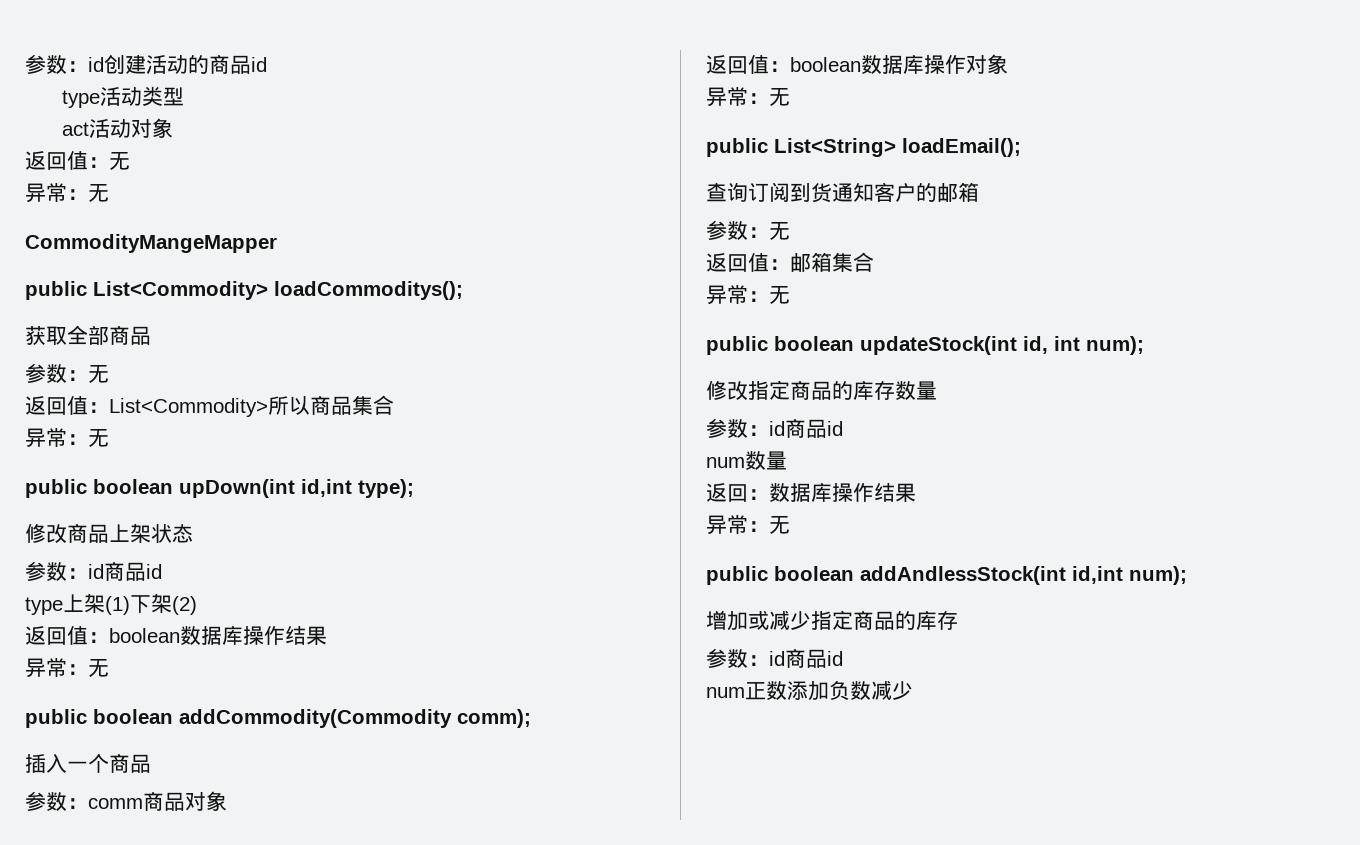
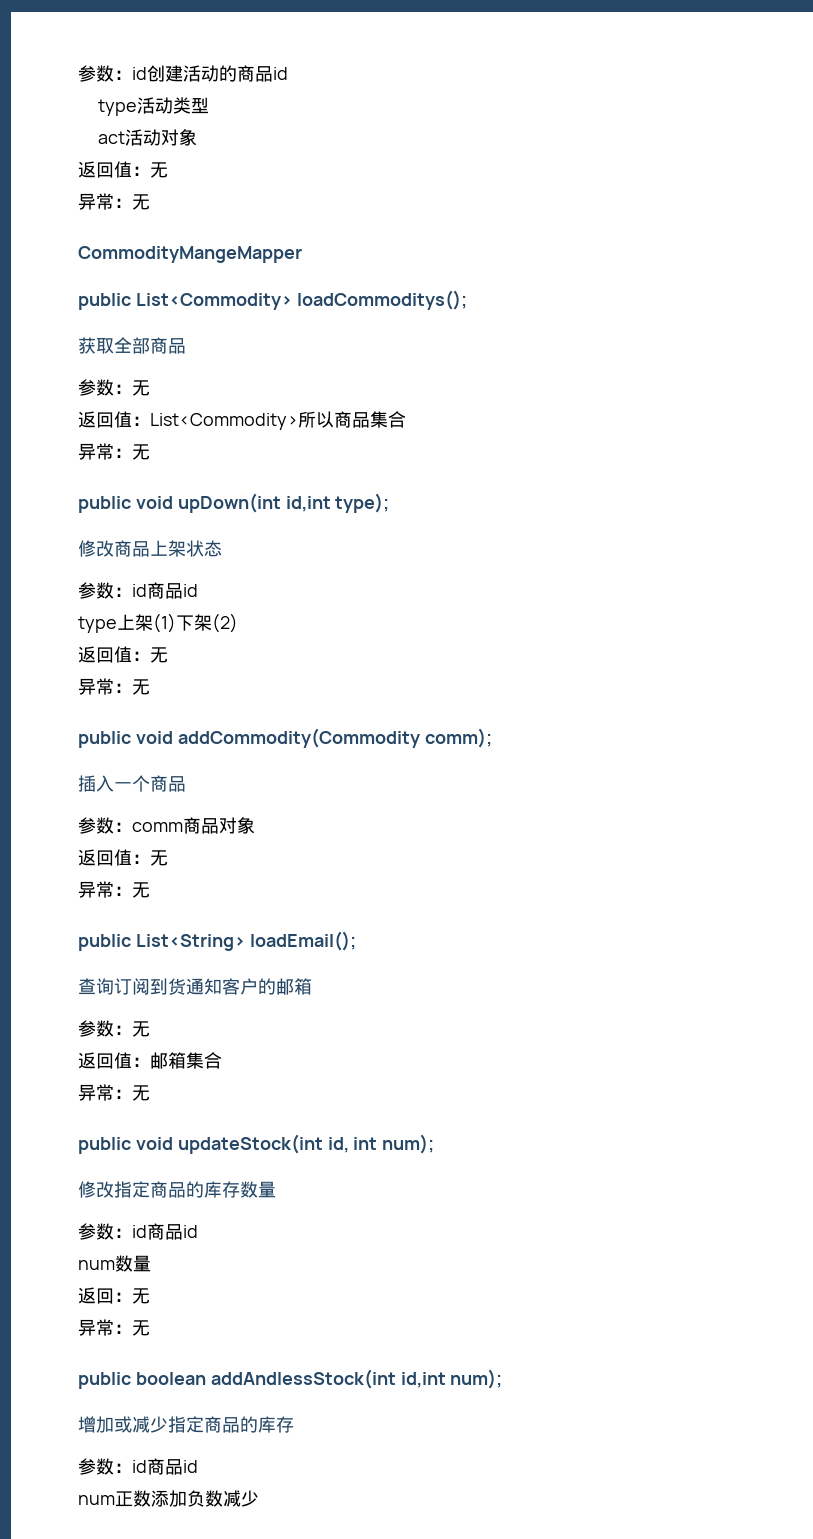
- public boolean upDown(int id,int type);
+ public void upDown(int id,int type);
  type上架(1)下架(2)
- 返回值：boolean数据库操作结果
+ 返回值：无
  异常：无
- public boolean addCommodity(Commodity comm);
+ public void addCommodity(Commodity comm);
  参数：comm商品对象
- 返回值：boolean数据库操作对象
+ 返回值：无
- public boolean updateStock(int id, int num);
+ public void updateStock(int id, int num);
- 返回：数据库操作结果
+ 返回：无

